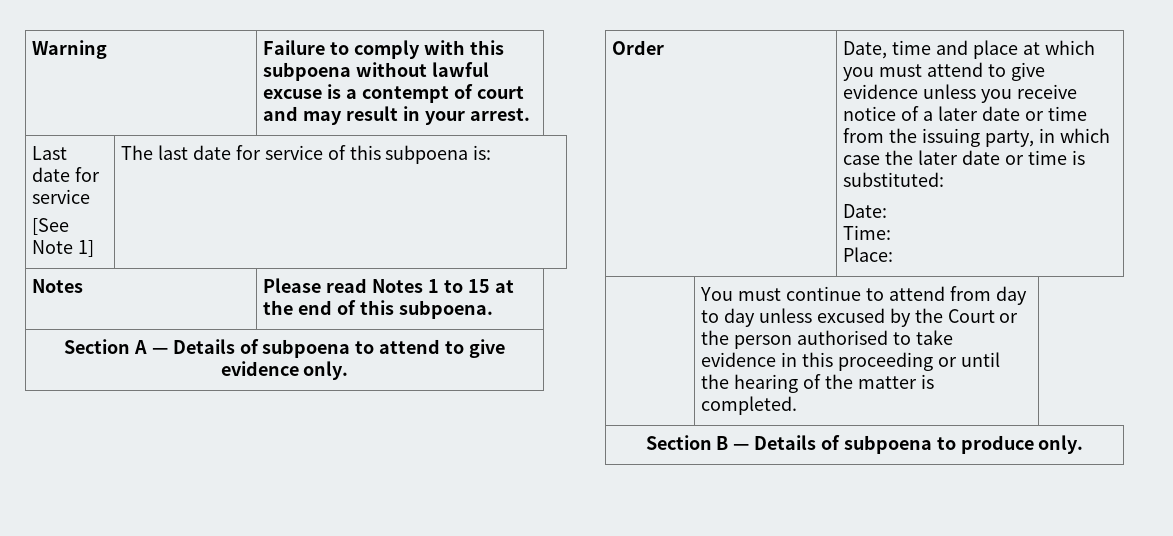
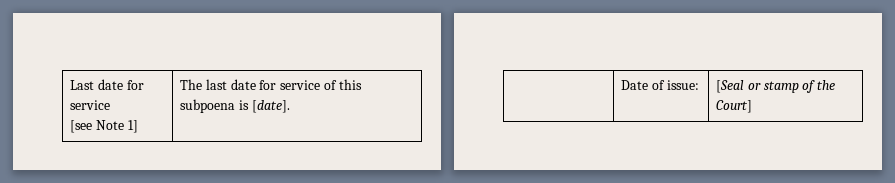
- Warning | Failure to comply with this subpoena without lawful excuse is a contempt of court and may result in your arrest.
  Last date for service
- [See Note 1] | The last date for service of this subpoena is:
- Notes | Please read Notes 1 to 15 at the end of this subpoena.
- Section A — Details of subpoena to attend to give evidence only.
- Order | Date, time and place at which you must attend to give evidence unless you receive notice of a later date or time from the issuing party, in which case the later date or time is substituted:
- Date:
- Time:
- Place:
- | You must continue to attend from day to day unless excused by the Court or the person authorised to take evidence in this proceeding or until the hearing of the matter is completed.
- Section B — Details of subpoena to produce only.
+ [see Note 1] | The last date for service of this subpoena is [date].
+ | Date of issue: | [Seal or stamp of the Court]

